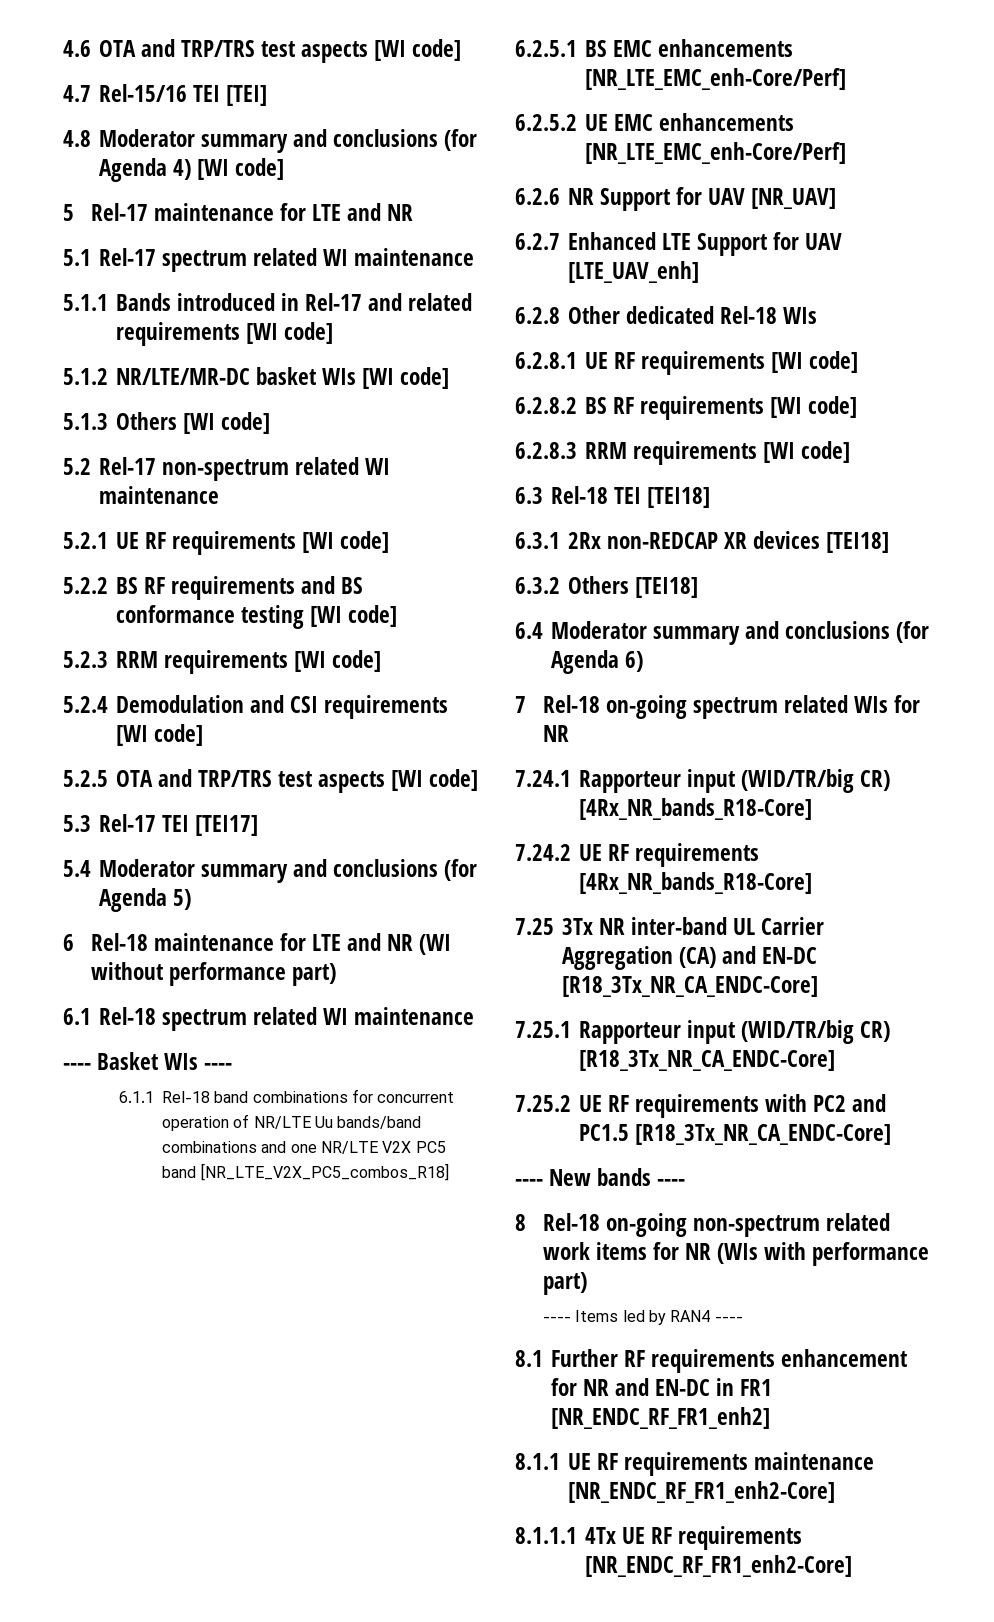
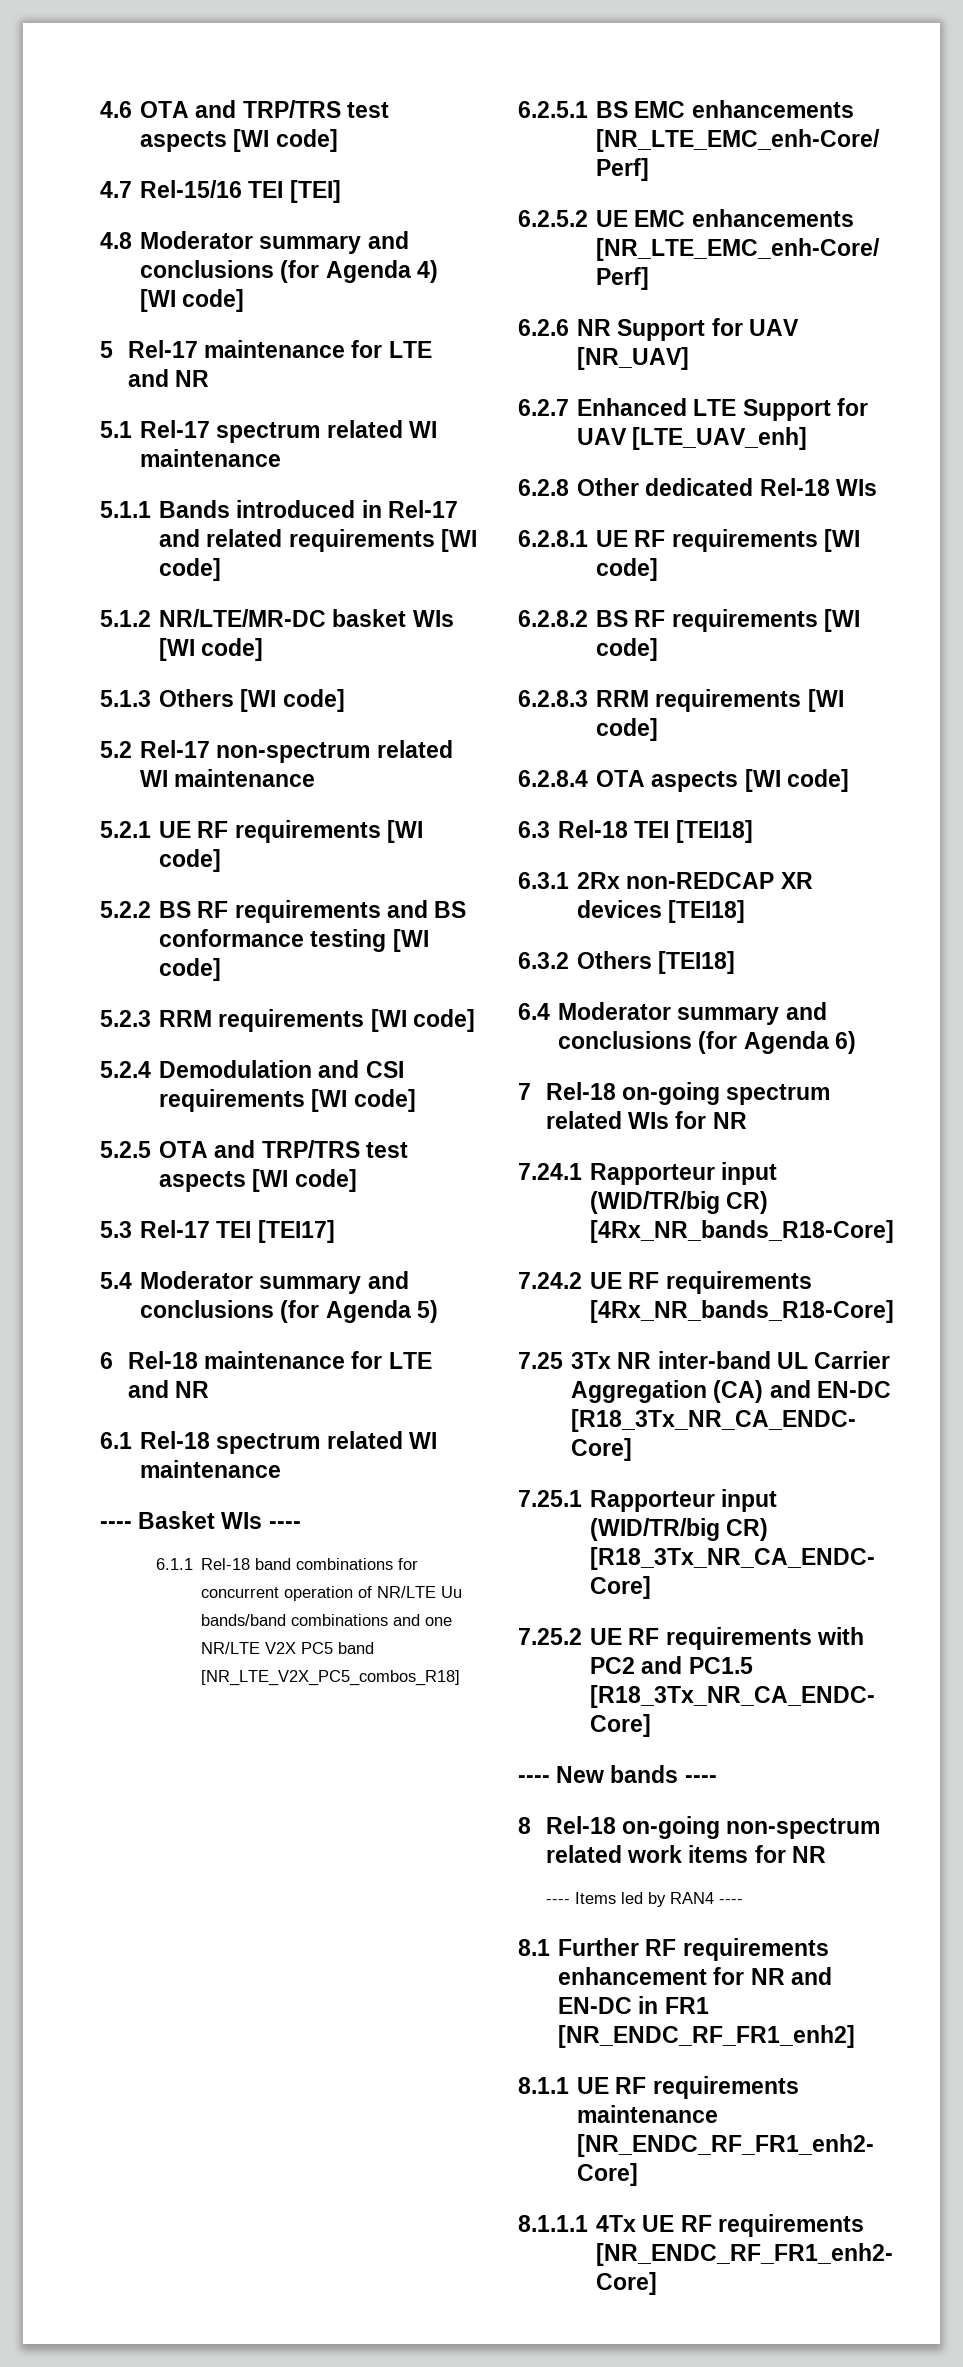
- 6 Rel-18 maintenance for LTE and NR (WI without performance part)
+ 6 Rel-18 maintenance for LTE and NR
+ 6.2.8.4 OTA aspects [WI code]
- 8 Rel-18 on-going non-spectrum related work items for NR (WIs with performance part)
+ 8 Rel-18 on-going non-spectrum related work items for NR

